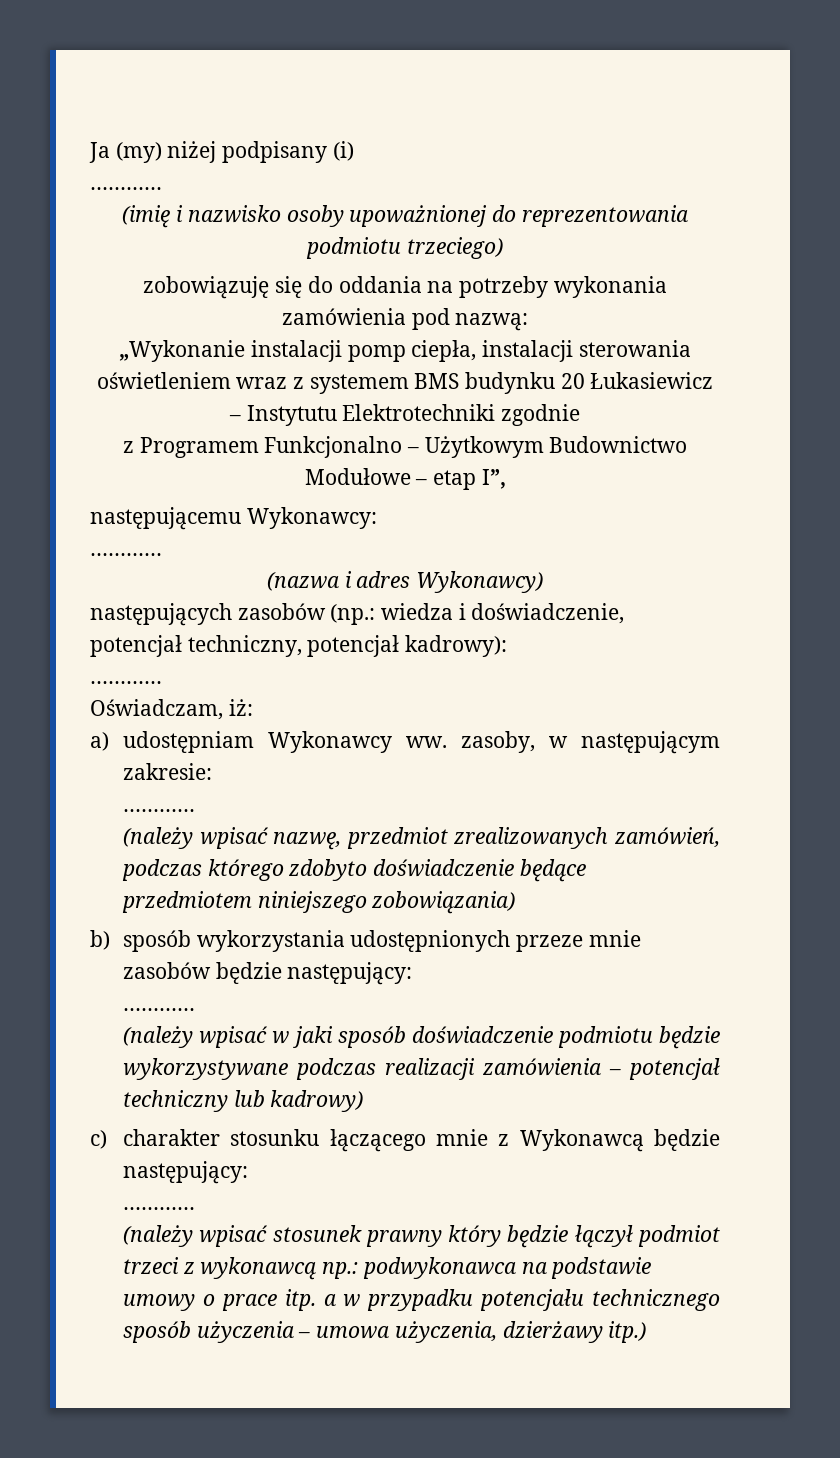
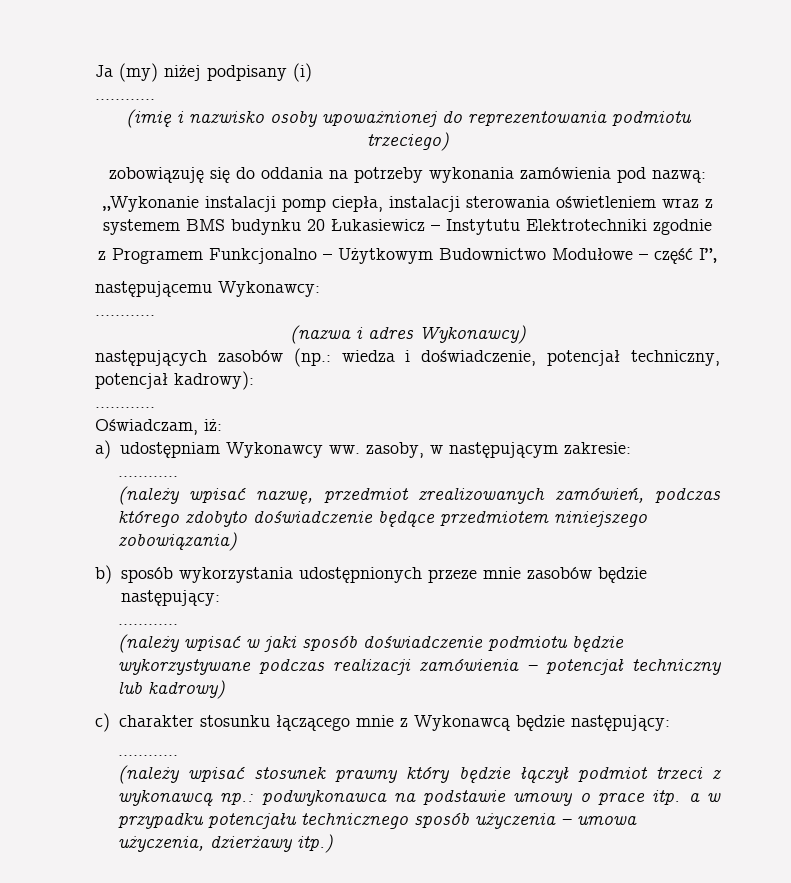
- z Programem Funkcjonalno – Użytkowym Budownictwo Modułowe – etap I”,
+ z Programem Funkcjonalno – Użytkowym Budownictwo Modułowe – część I”,

